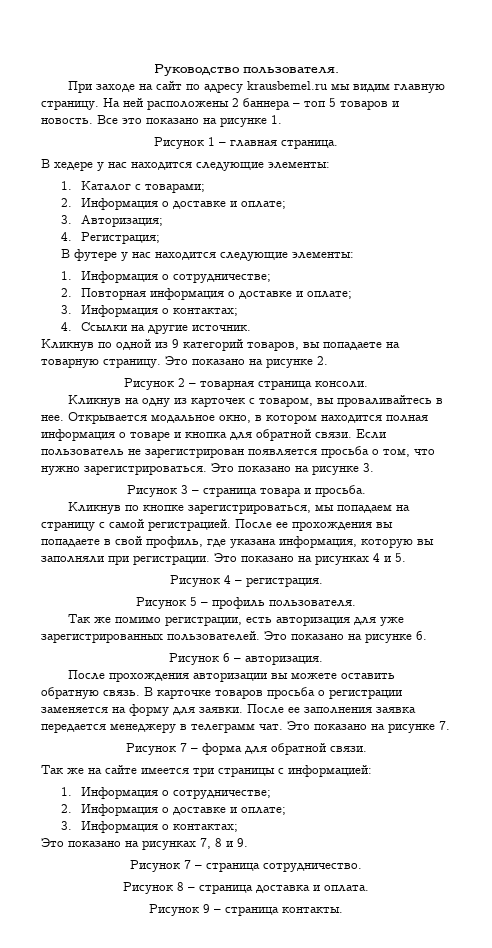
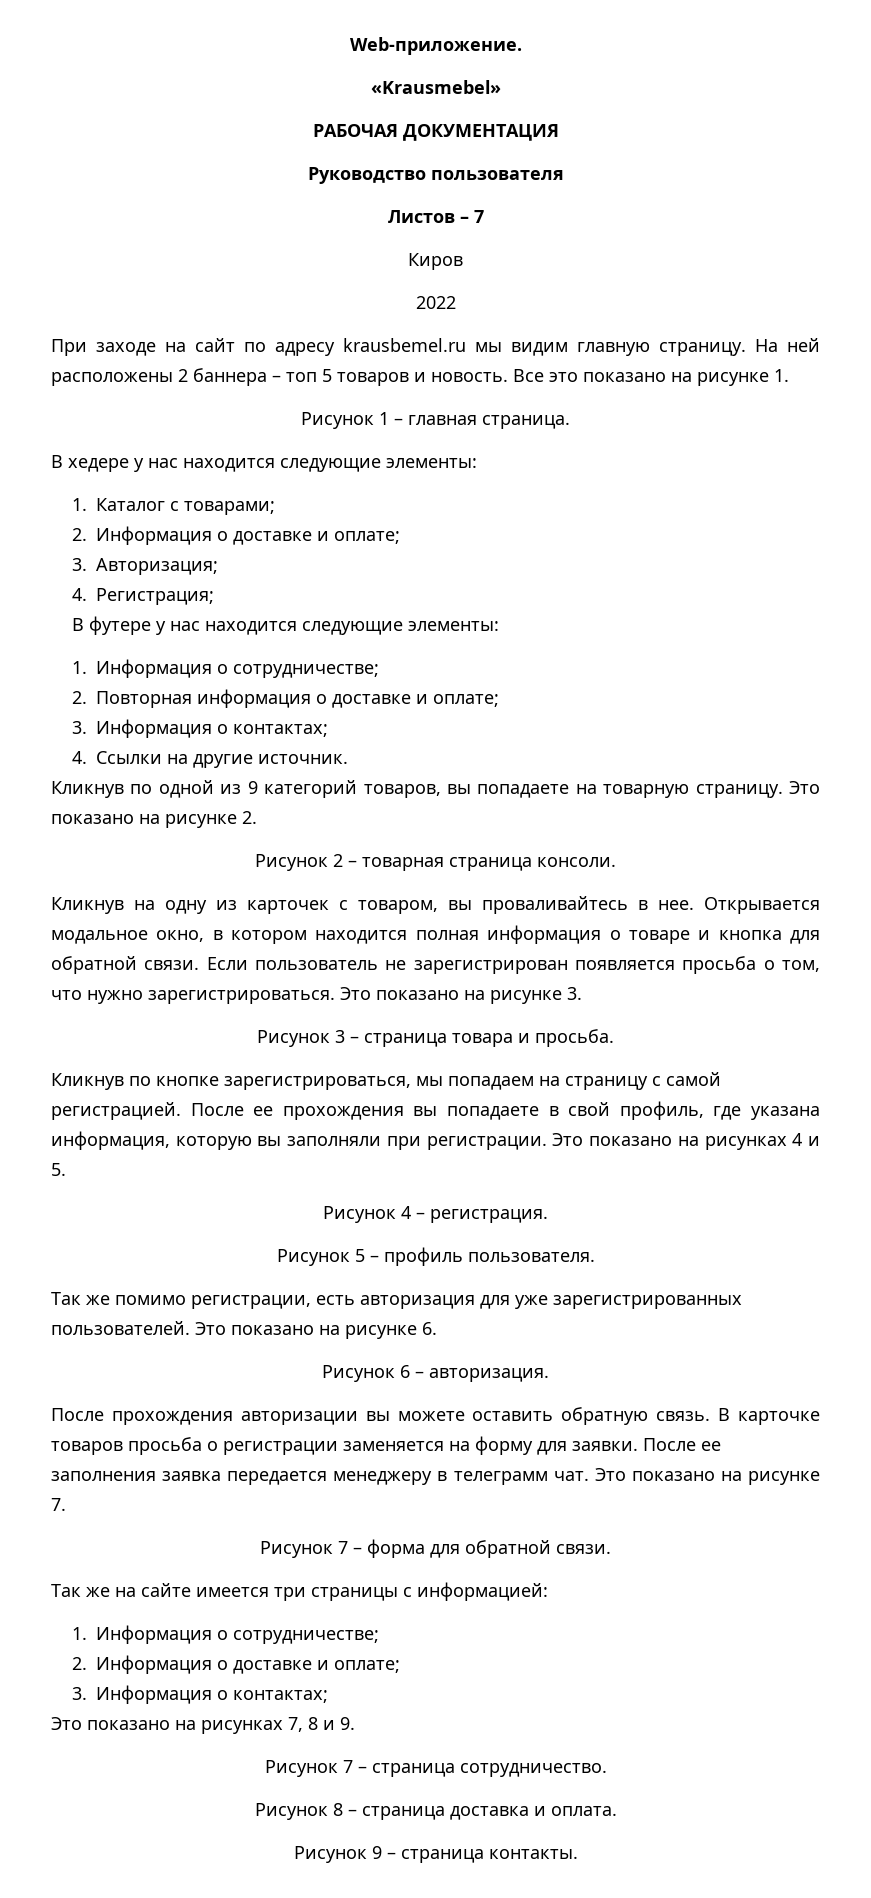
- Руководство пользователя.
+ Web-приложение.
+ «Krausmebel»
+ РАБОЧАЯ ДОКУМЕНТАЦИЯ
+ Руководство пользователя
+ Листов – 7
+ Киров
+ 2022

